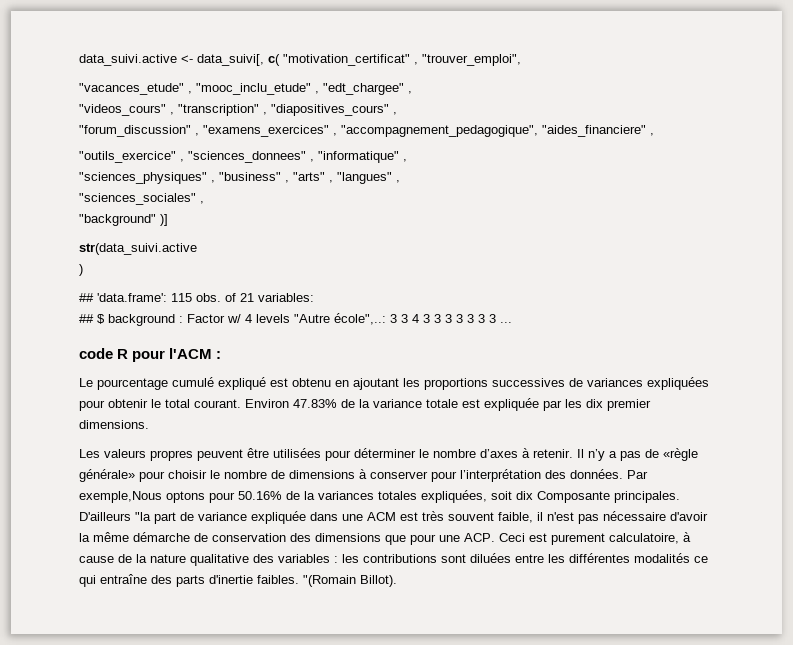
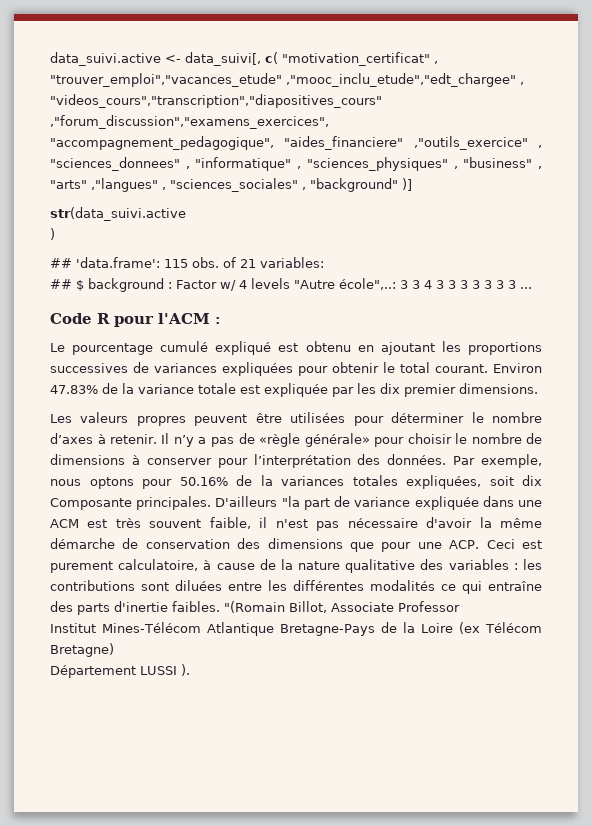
- data_suivi.active <- data_suivi[, c( "motivation_certificat" , "trouver_emploi",
- "vacances_etude" , "mooc_inclu_etude" , "edt_chargee" ,
- "videos_cours" , "transcription" , "diapositives_cours" ,
- "forum_discussion" , "examens_exercices" , "accompagnement_pedagogique", "aides_financiere" ,
- "outils_exercice" , "sciences_donnees" , "informatique" ,
- "sciences_physiques" , "business" , "arts" , "langues" ,
- "sciences_sociales" ,
- "background" )]
+ data_suivi.active <- data_suivi[, c( "motivation_certificat" , "trouver_emploi","vacances_etude" ,"mooc_inclu_etude","edt_chargee" , "videos_cours","transcription","diapositives_cours" ,"forum_discussion","examens_exercices", "accompagnement_pedagogique", "aides_financiere" ,"outils_exercice" , "sciences_donnees" , "informatique" , "sciences_physiques" , "business" , "arts" ,"langues" , "sciences_sociales" , "background" )]
- code R pour l'ACM :
+ Code R pour l'ACM :
- Par exemple,Nous optons pour 50.16% de la variances totales expliquées, soit dix Composante principales.
+ Par exemple, nous optons pour 50.16% de la variances totales expliquées, soit dix Composante principales.
- "(Romain Billot).
+ "(Romain Billot, Associate Professor
+ Institut Mines-Télécom Atlantique Bretagne-Pays de la Loire (ex Télécom Bretagne)
+ Département LUSSI ).

